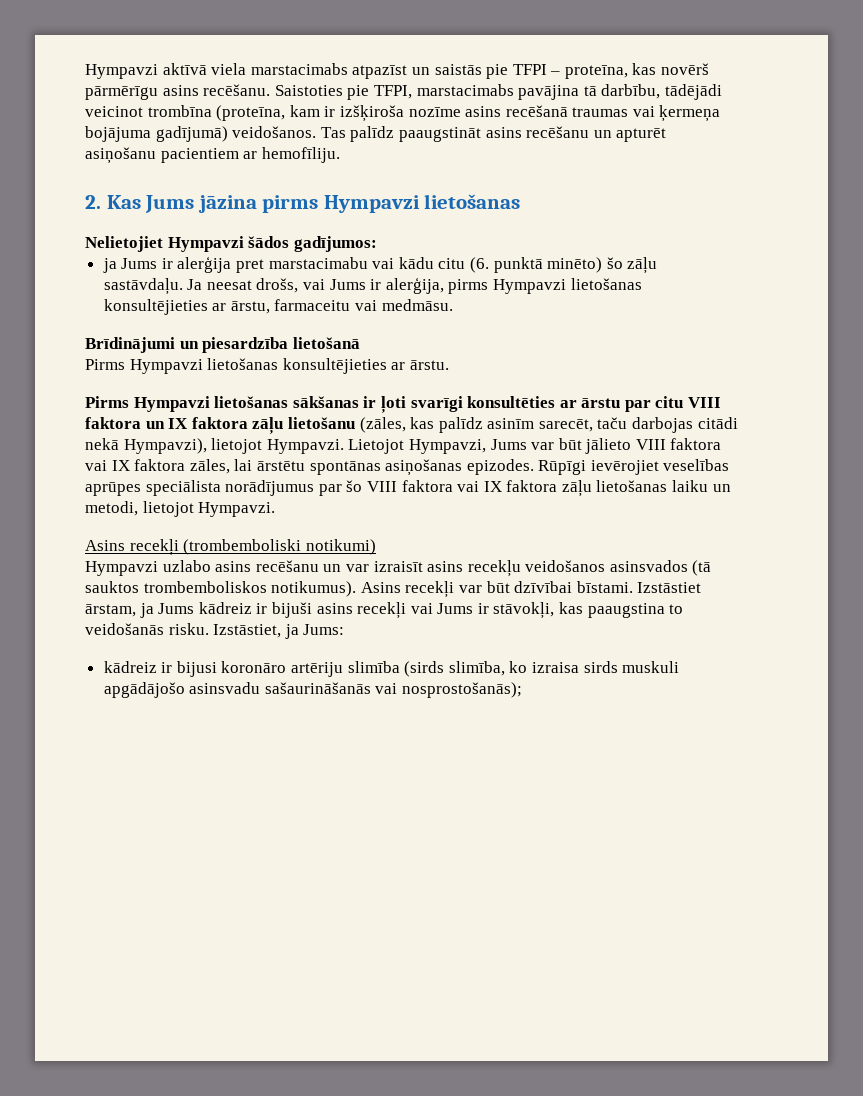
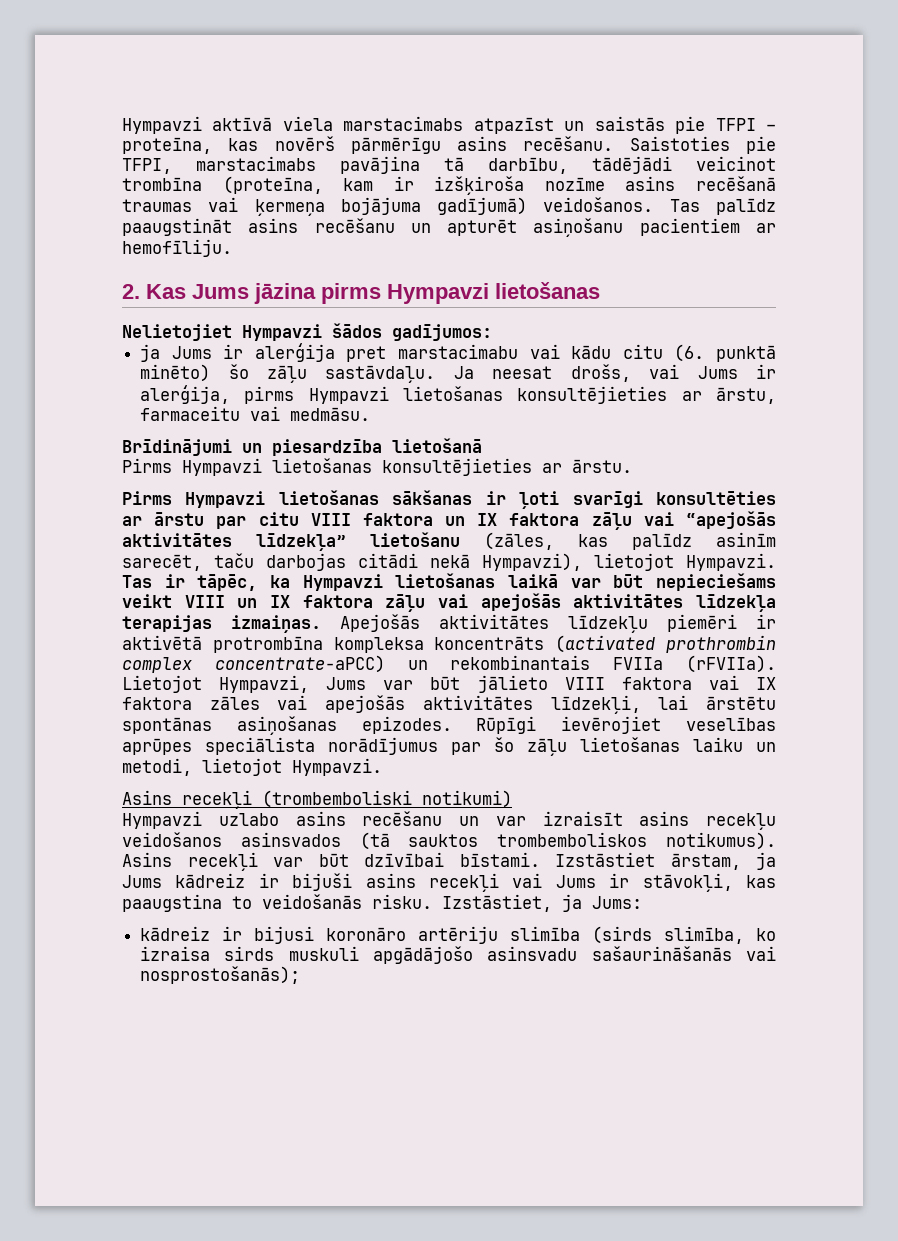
- Pirms Hympavzi lietošanas sākšanas ir ļoti svarīgi konsultēties ar ārstu par citu VIII faktora un IX faktora zāļu lietošanu (zāles, kas palīdz asinīm sarecēt, taču darbojas citādi nekā Hympavzi), lietojot Hympavzi.
+ Pirms Hympavzi lietošanas sākšanas ir ļoti svarīgi konsultēties ar ārstu par citu VIII faktora un IX faktora zāļu vai “apejošās aktivitātes līdzekļa” lietošanu (zāles, kas palīdz asinīm sarecēt, taču darbojas citādi nekā Hympavzi), lietojot Hympavzi.
+ Tas ir tāpēc, ka Hympavzi lietošanas laikā var būt nepieciešams veikt VIII un IX faktora zāļu vai apejošās aktivitātes līdzekļa terapijas izmaiņas. Apejošās aktivitātes līdzekļu piemēri ir aktivētā protrombīna kompleksa koncentrāts (activated prothrombin complex concentrate-aPCC) un rekombinantais FVIIa (rFVIIa).
- Lietojot Hympavzi, Jums var būt jālieto VIII faktora vai IX faktora zāles, lai ārstētu spontānas asiņošanas epizodes.
+ Lietojot Hympavzi, Jums var būt jālieto VIII faktora vai IX faktora zāles vai apejošās aktivitātes līdzekļi, lai ārstētu spontānas asiņošanas epizodes.
- Rūpīgi ievērojiet veselības aprūpes speciālista norādījumus par šo VIII faktora vai IX faktora zāļu lietošanas laiku un metodi, lietojot Hympavzi.
+ Rūpīgi ievērojiet veselības aprūpes speciālista norādījumus par šo zāļu lietošanas laiku un metodi, lietojot Hympavzi.

